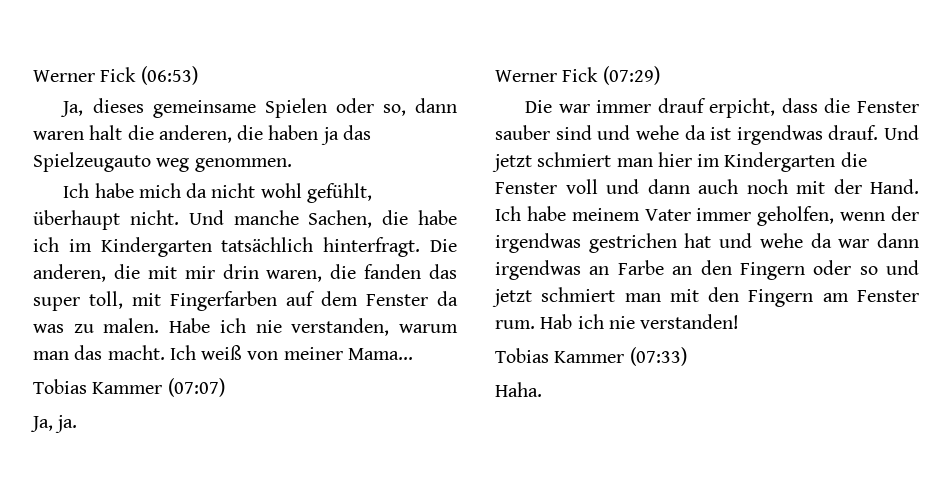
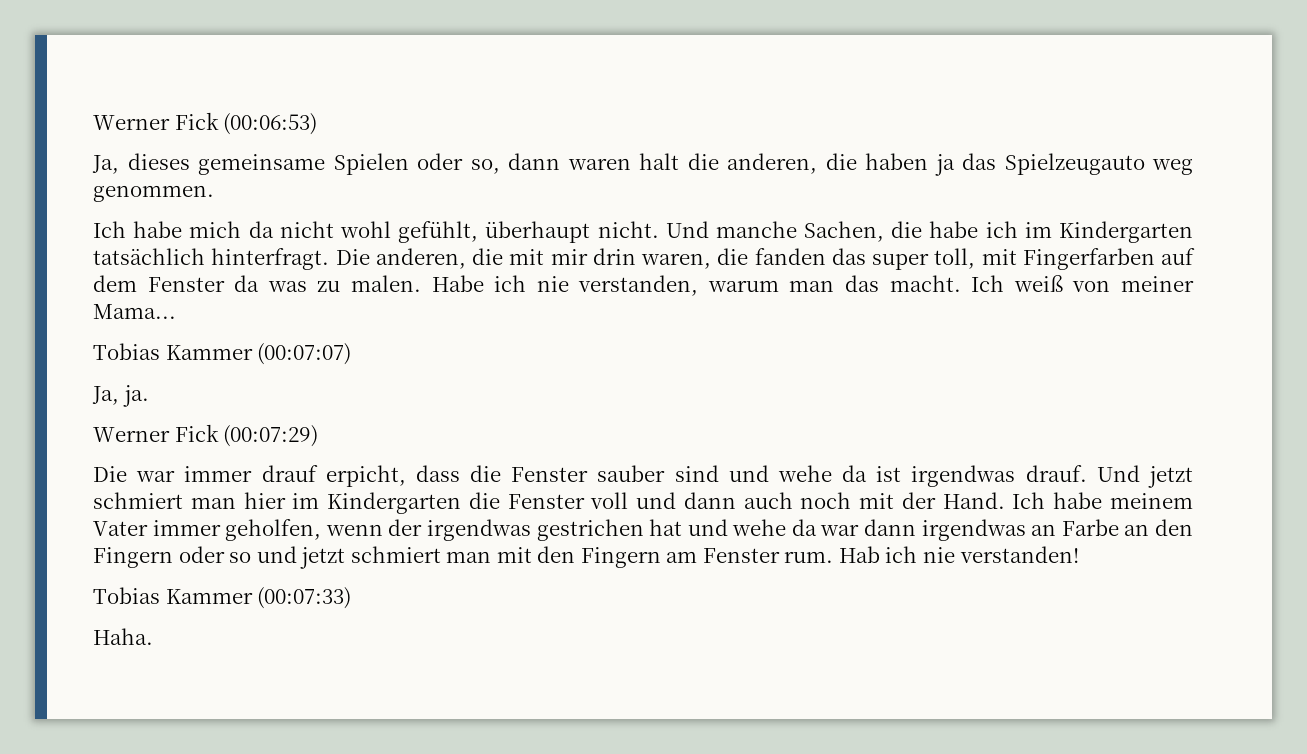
- Werner Fick (06:53)
+ Werner Fick (00:06:53)
- Tobias Kammer (07:07)
+ Tobias Kammer (00:07:07)
- Werner Fick (07:29)
+ Werner Fick (00:07:29)
- Tobias Kammer (07:33)
+ Tobias Kammer (00:07:33)

